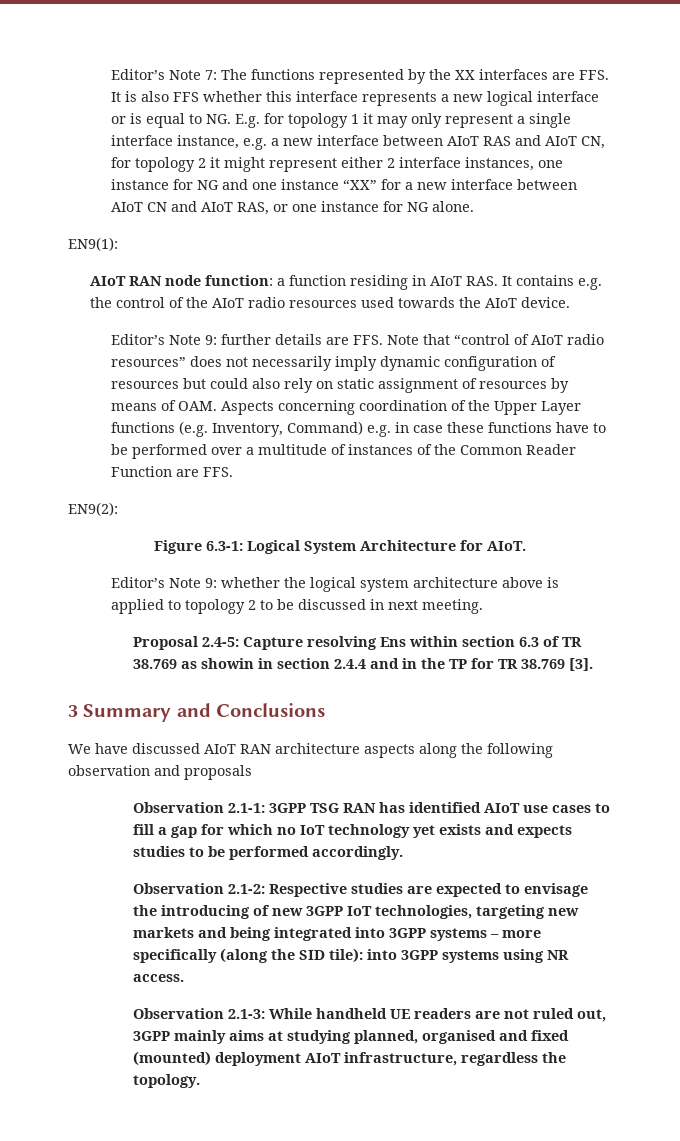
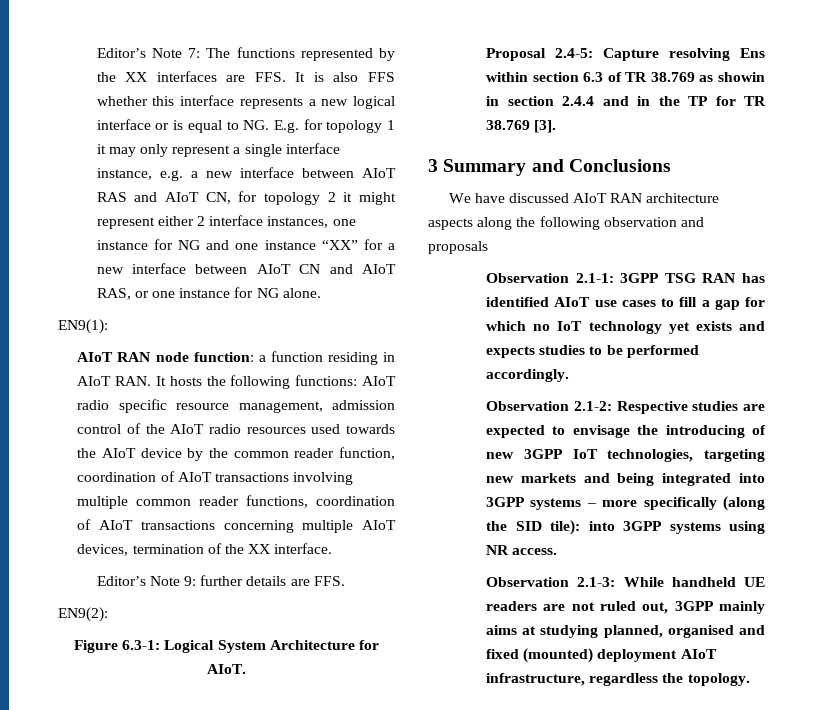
- AIoT RAN node function: a function residing in AIoT RAS. It contains e.g. the control of the AIoT radio resources used towards the AIoT device.
+ AIoT RAN node function: a function residing in AIoT RAN. It hosts the following functions: AIoT radio specific resource management, admission control of the AIoT radio resources used towards the AIoT device by the common reader function, coordination of AIoT transactions involving multiple common reader functions, coordination of AIoT transactions concerning multiple AIoT devices, termination of the XX interface.
- Editor’s Note 9: further details are FFS. Note that “control of AIoT radio resources” does not necessarily imply dynamic configuration of resources but could also rely on static assignment of resources by means of OAM. Aspects concerning coordination of the Upper Layer functions (e.g. Inventory, Command) e.g. in case these functions have to be performed over a multitude of instances of the Common Reader Function are FFS.
+ Editor’s Note 9: further details are FFS.
- Editor’s Note 9: whether the logical system architecture above is applied to topology 2 to be discussed in next meeting.

